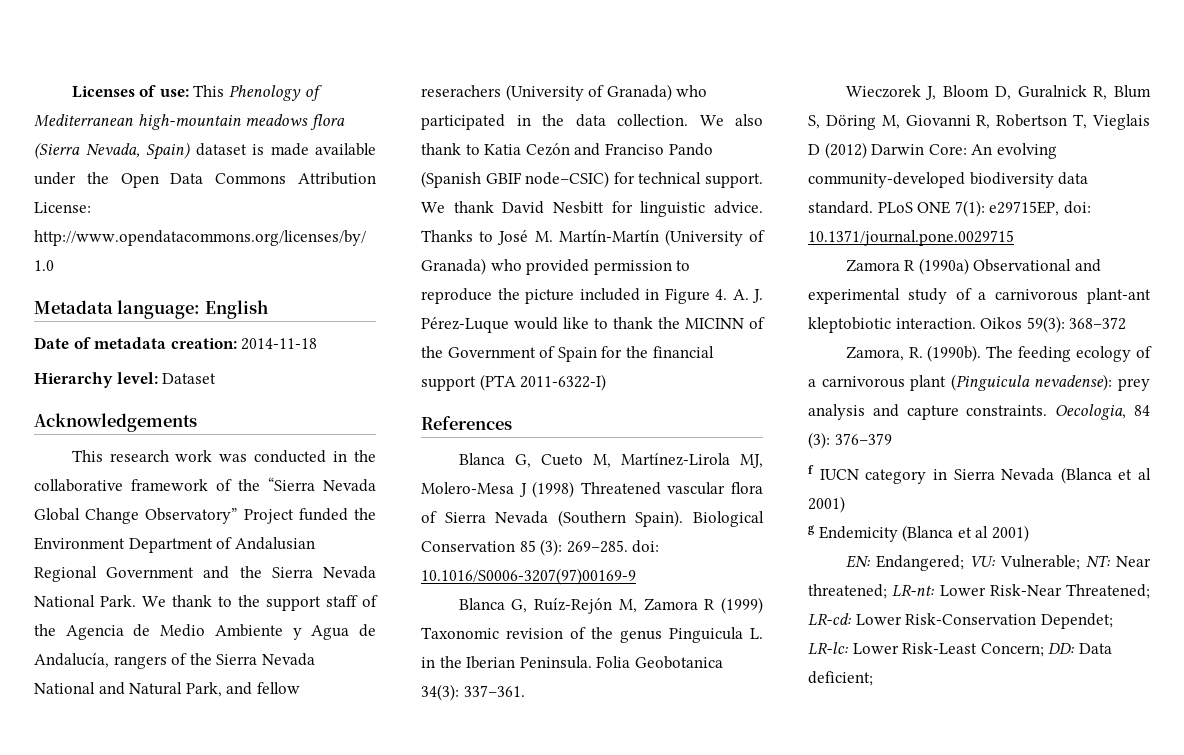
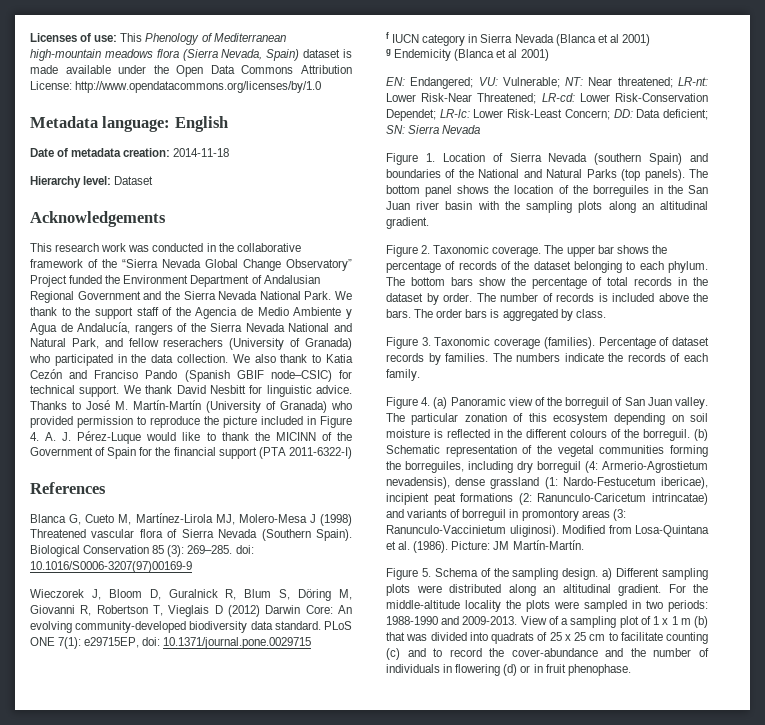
- Blanca G, Ruíz-Rejón M, Zamora R (1999) Taxonomic revision of the genus Pinguicula L. in the Iberian Peninsula. Folia Geobotanica 34(3): 337–361.
- Zamora R (1990a) Observational and experimental study of a carnivorous plant-ant kleptobiotic interaction. Oikos 59(3): 368–372
- Zamora, R. (1990b). The feeding ecology of a carnivorous plant (Pinguicula nevadense): prey analysis and capture constraints. Oecologia, 84 (3): 376–379
- EN: Endangered; VU: Vulnerable; NT: Near threatened; LR-nt: Lower Risk-Near Threatened; LR-cd: Lower Risk-Conservation Dependet; LR-lc: Lower Risk-Least Concern; DD: Data deficient;
+ EN: Endangered; VU: Vulnerable; NT: Near threatened; LR-nt: Lower Risk-Near Threatened; LR-cd: Lower Risk-Conservation Dependet; LR-lc: Lower Risk-Least Concern; DD: Data deficient; SN: Sierra Nevada
+ Figure 1. Location of Sierra Nevada (southern Spain) and boundaries of the National and Natural Parks (top panels). The bottom panel shows the location of the borreguiles in the San Juan river basin with the sampling plots along an altitudinal gradient.
+ Figure 2. Taxonomic coverage. The upper bar shows the percentage of records of the dataset belonging to each phylum. The bottom bars show the percentage of total records in the dataset by order. The number of records is included above the bars. The order bars is aggregated by class.
+ Figure 3. Taxonomic coverage (families). Percentage of dataset records by families. The numbers indicate the records of each family.
+ Figure 4. (a) Panoramic view of the borreguil of San Juan valley. The particular zonation of this ecosystem depending on soil moisture is reflected in the different colours of the borreguil. (b) Schematic representation of the vegetal communities forming the borreguiles, including dry borreguil (4: Armerio-Agrostietum nevadensis), dense grassland (1: Nardo-Festucetum ibericae), incipient peat formations (2: Ranunculo-Caricetum intrincatae) and variants of borreguil in promontory areas (3: Ranunculo-Vaccinietum uliginosi). Modified from Losa-Quintana et al. (1986). Picture: JM Martín-Martín.
+ Figure 5. Schema of the sampling design. a) Different sampling plots were distributed along an altitudinal gradient. For the middle-altitude locality the plots were sampled in two periods: 1988-1990 and 2009-2013. View of a sampling plot of 1 x 1 m (b) that was divided into quadrats of 25 x 25 cm to facilitate counting (c) and to record the cover-abundance and the number of individuals in flowering (d) or in fruit phenophase.

